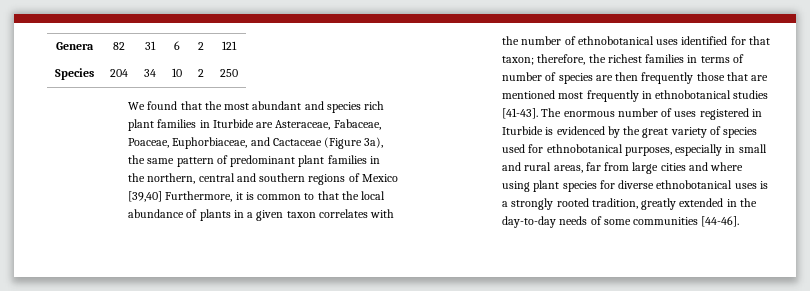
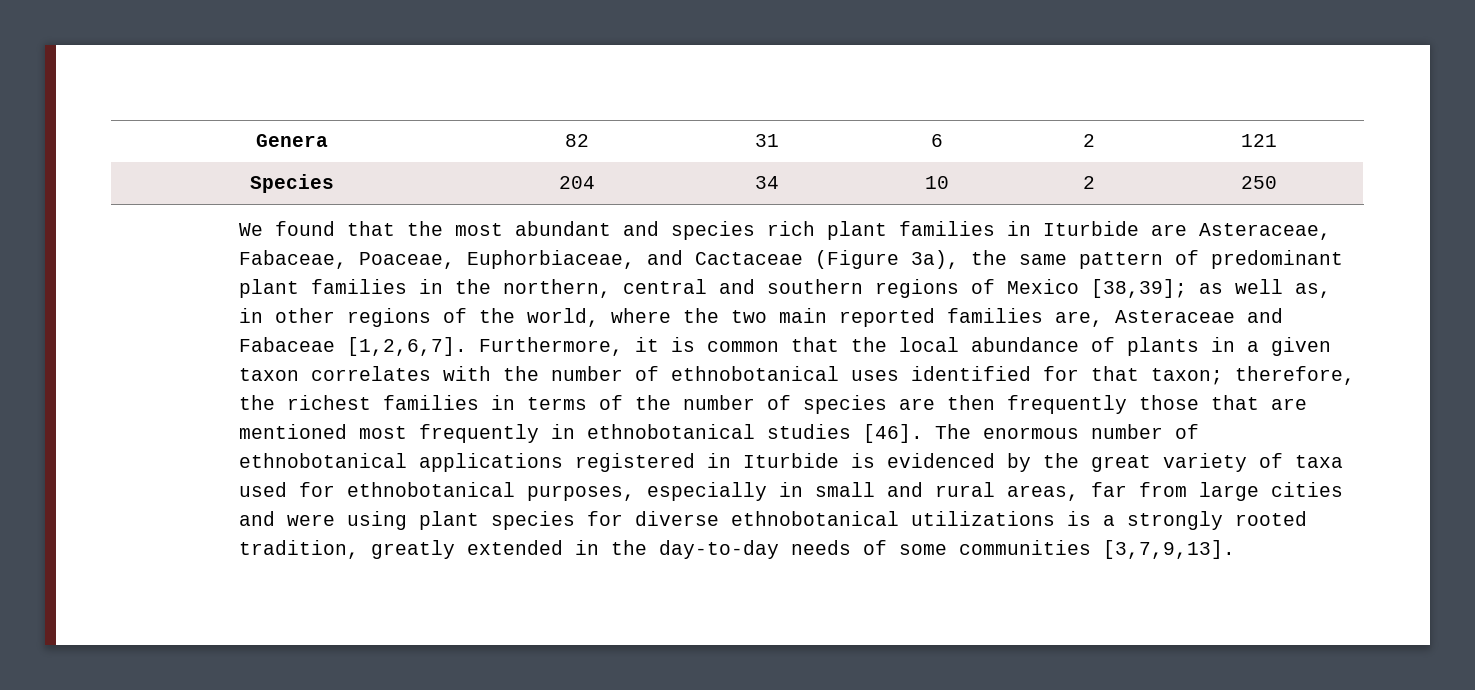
- We found that the most abundant and species rich plant families in Iturbide are Asteraceae, Fabaceae, Poaceae, Euphorbiaceae, and Cactaceae (Figure 3a), the same pattern of predominant plant families in the northern, central and southern regions of Mexico [39,40] Furthermore, it is common to that the local abundance of plants in a given taxon correlates with the number of ethnobotanical uses identified for that taxon;
+ We found that the most abundant and species rich plant families in Iturbide are Asteraceae, Fabaceae, Poaceae, Euphorbiaceae, and Cactaceae (Figure 3a), the same pattern of predominant plant families in the northern, central and southern regions of Mexico [38,39]; as well as, in other regions of the world, where the two main reported families are, Asteraceae and Fabaceae [1,2,6,7]. Furthermore, it is common that the local abundance of plants in a given taxon correlates with the number of ethnobotanical uses identified for that taxon;
- therefore, the richest families in terms of number of species are then frequently those that are mentioned most frequently in ethnobotanical studies [41-43].
+ therefore, the richest families in terms of the number of species are then frequently those that are mentioned most frequently in ethnobotanical studies [46].
- The enormous number of uses registered in Iturbide is evidenced by the great variety of species used for ethnobotanical purposes, especially in small and rural areas, far from large cities and where using plant species for diverse ethnobotanical uses is a strongly rooted tradition, greatly extended in the day-to-day needs of some communities [44-46].
+ The enormous number of ethnobotanical applications registered in Iturbide is evidenced by the great variety of taxa used for ethnobotanical purposes, especially in small and rural areas, far from large cities and were using plant species for diverse ethnobotanical utilizations is a strongly rooted tradition, greatly extended in the day-to-day needs of some communities [3,7,9,13].

